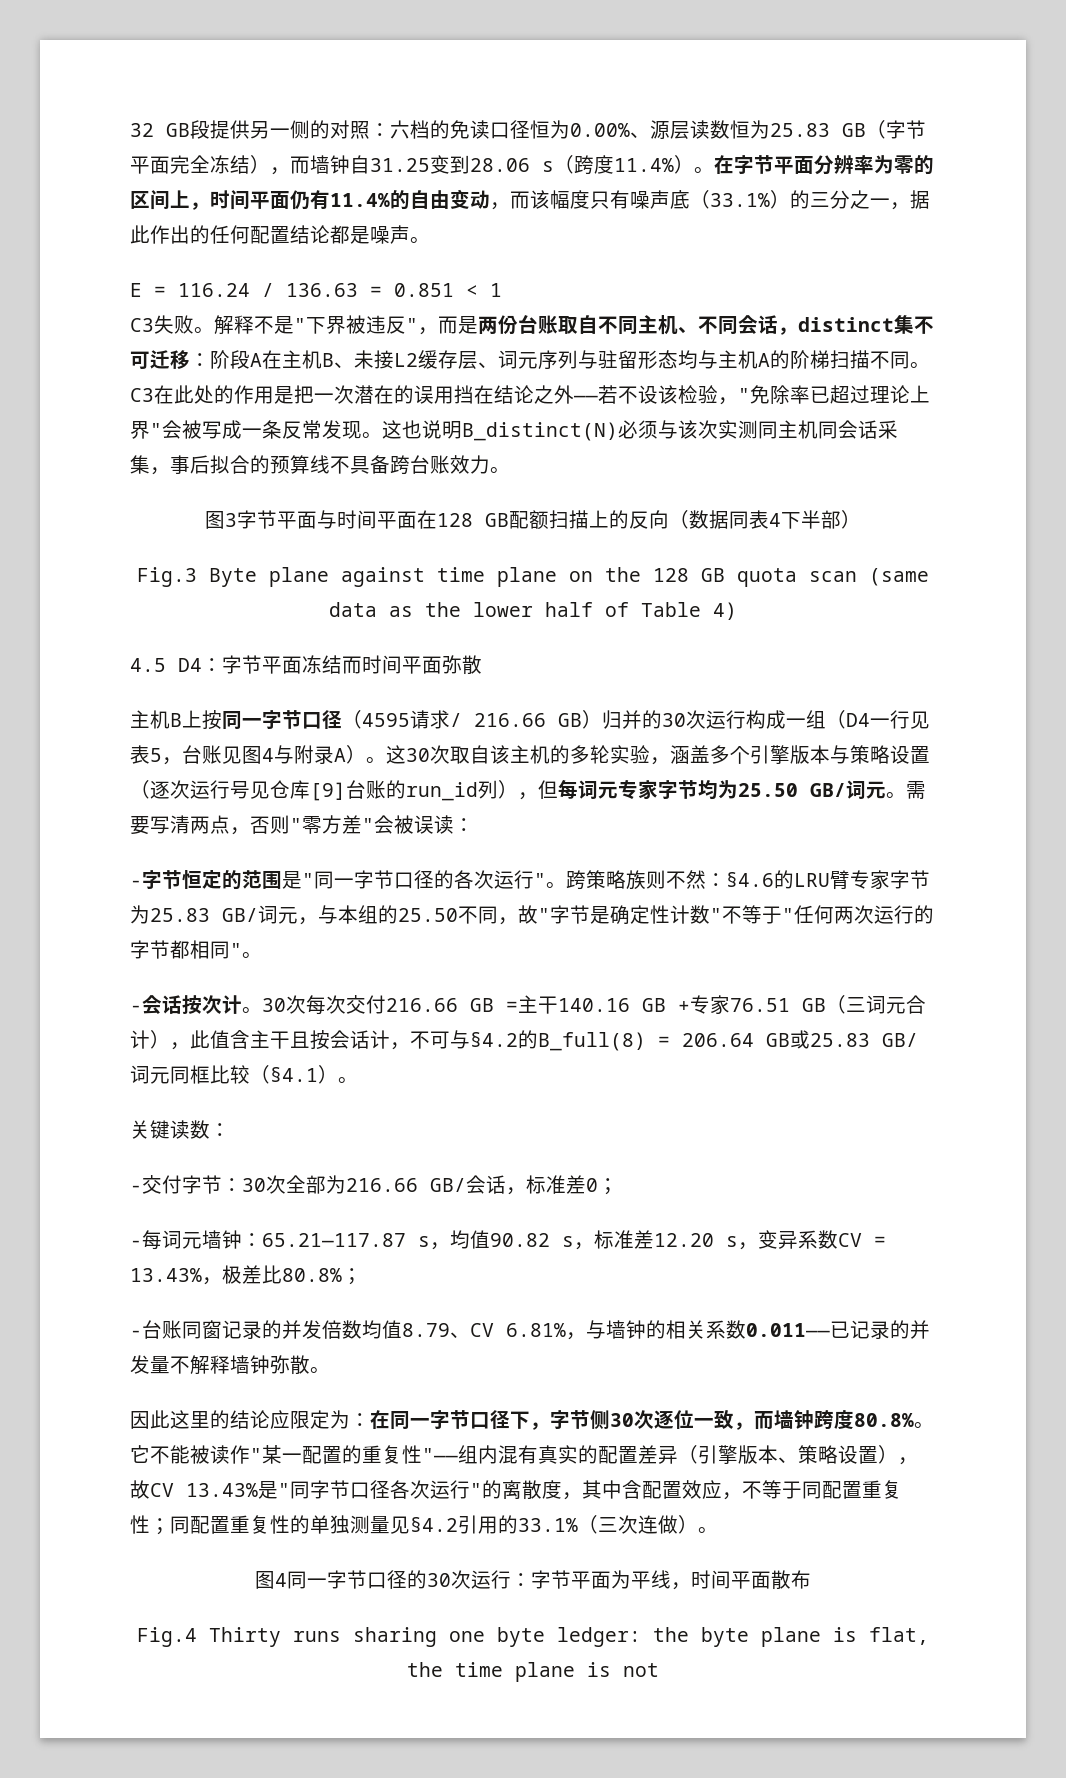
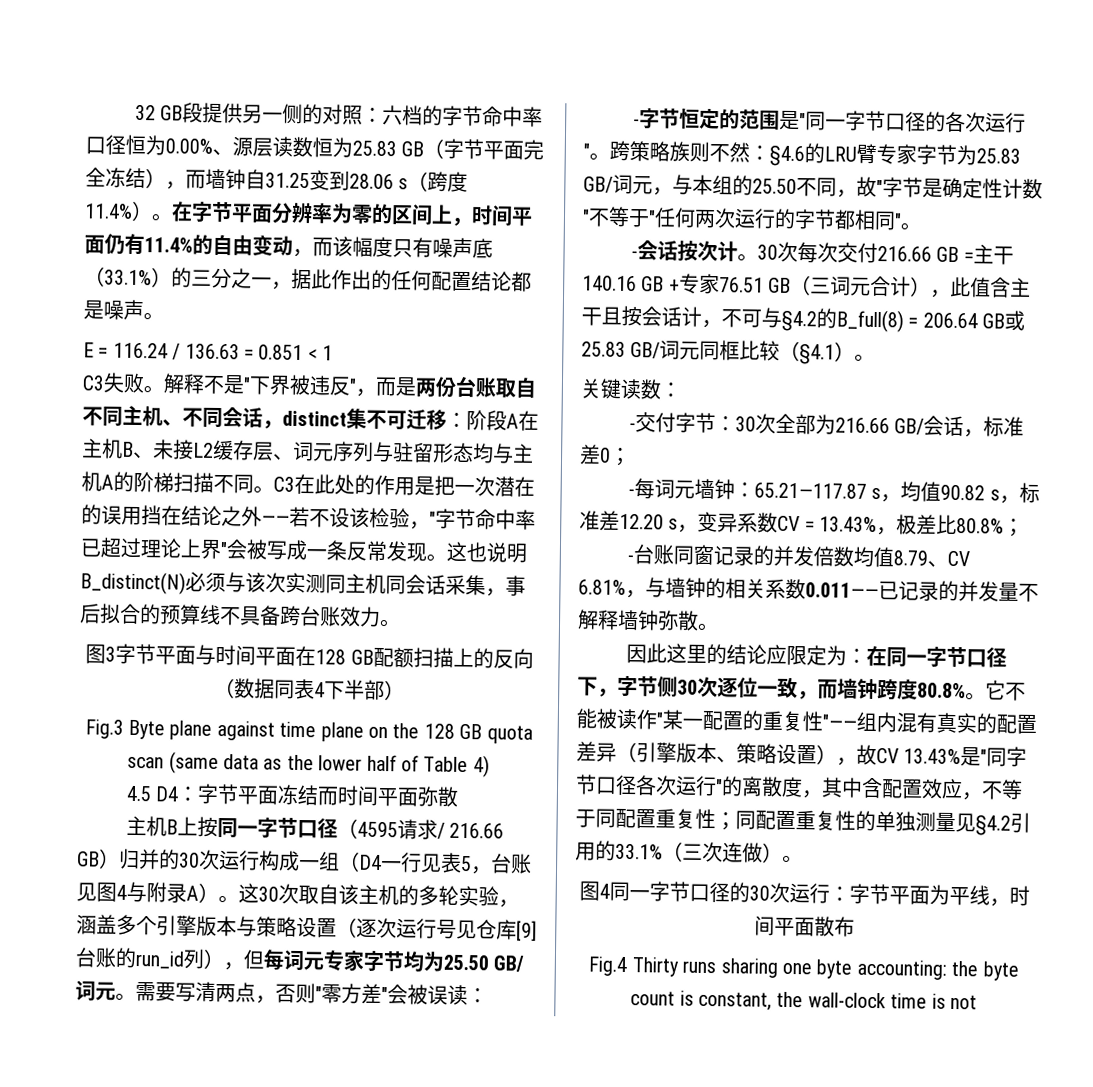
- 32 GB段提供另一侧的对照：六档的免读口径恒为0.00%、源层读数恒为25.83 GB（字节平面完全冻结），而墙钟自31.25变到28.06 s（跨度11.4%）。
+ 32 GB段提供另一侧的对照：六档的字节命中率口径恒为0.00%、源层读数恒为25.83 GB（字节平面完全冻结），而墙钟自31.25变到28.06 s（跨度11.4%）。
- C3在此处的作用是把一次潜在的误用挡在结论之外——若不设该检验，"免除率已超过理论上界"会被写成一条反常发现。
+ C3在此处的作用是把一次潜在的误用挡在结论之外——若不设该检验，"字节命中率已超过理论上界"会被写成一条反常发现。
- Fig.4 Thirty runs sharing one byte ledger: the byte plane is flat, the time plane is not
+ Fig.4 Thirty runs sharing one byte accounting: the byte count is constant, the wall-clock time is not

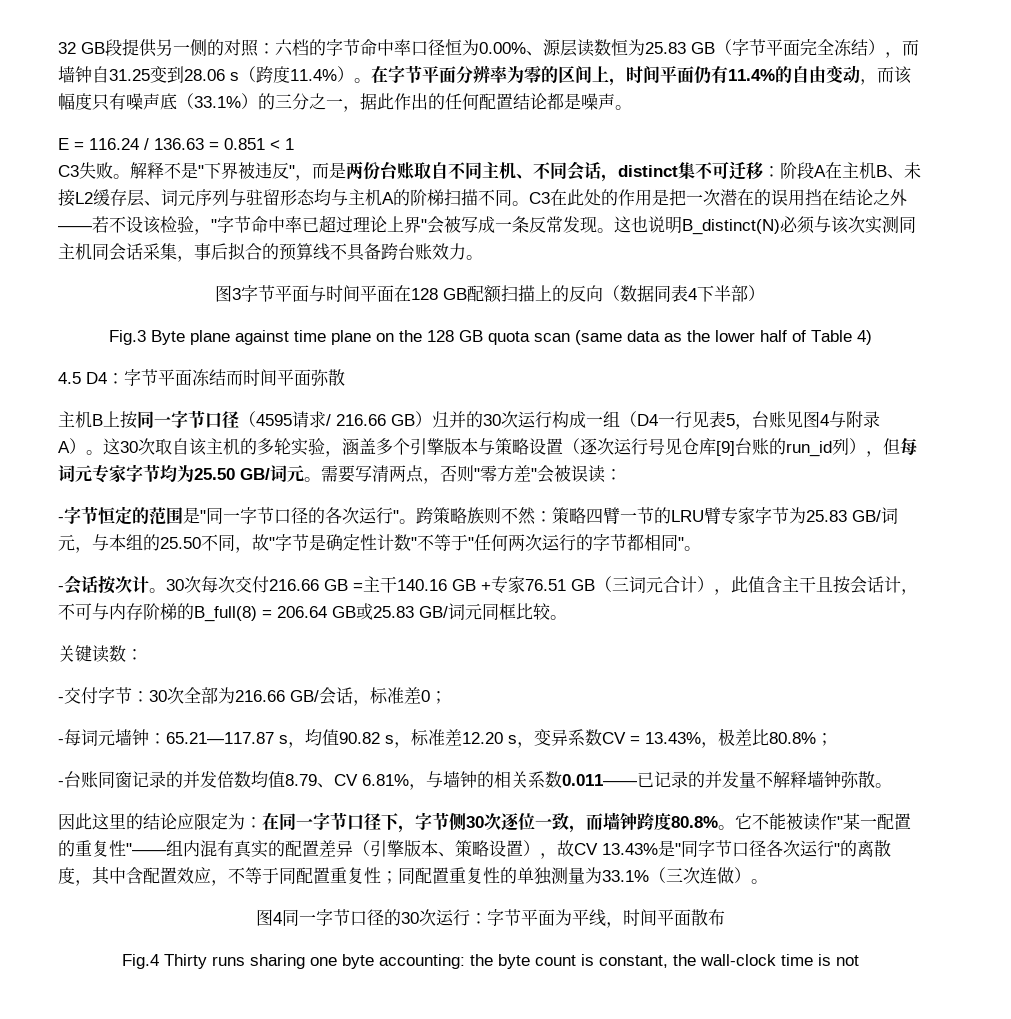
- 跨策略族则不然：§4.6的LRU臂专家字节为25.83 GB/词元，与本组的25.50不同，故"字节是确定性计数"不等于"任何两次运行的字节都相同"。
+ 跨策略族则不然：策略四臂一节的LRU臂专家字节为25.83 GB/词元，与本组的25.50不同，故"字节是确定性计数"不等于"任何两次运行的字节都相同"。
- 30次每次交付216.66 GB =主干140.16 GB +专家76.51 GB（三词元合计），此值含主干且按会话计，不可与§4.2的B_full(8) = 206.64 GB或25.83 GB/词元同框比较（§4.1）。
+ 30次每次交付216.66 GB =主干140.16 GB +专家76.51 GB（三词元合计），此值含主干且按会话计，不可与内存阶梯的B_full(8) = 206.64 GB或25.83 GB/词元同框比较。
- 它不能被读作"某一配置的重复性"——组内混有真实的配置差异（引擎版本、策略设置），故CV 13.43%是"同字节口径各次运行"的离散度，其中含配置效应，不等于同配置重复性；同配置重复性的单独测量见§4.2引用的33.1%（三次连做）。
+ 它不能被读作"某一配置的重复性"——组内混有真实的配置差异（引擎版本、策略设置），故CV 13.43%是"同字节口径各次运行"的离散度，其中含配置效应，不等于同配置重复性；同配置重复性的单独测量为33.1%（三次连做）。

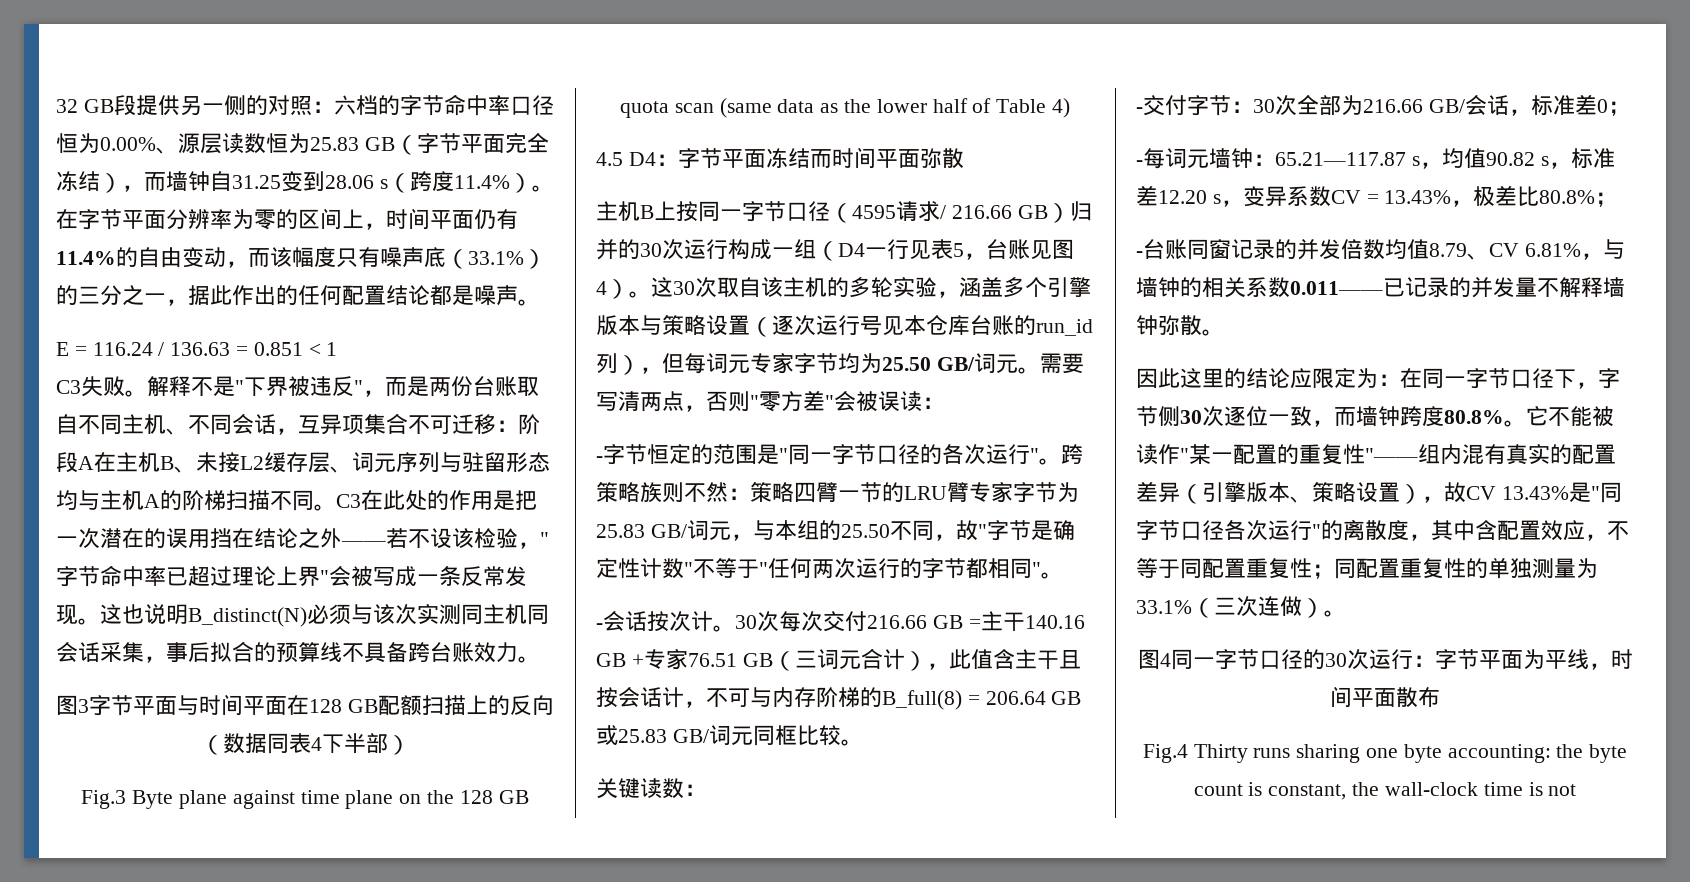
- 解释不是"下界被违反"，而是两份台账取自不同主机、不同会话，distinct集不可迁移：阶段A在主机B、未接L2缓存层、词元序列与驻留形态均与主机A的阶梯扫描不同。
+ 解释不是"下界被违反"，而是两份台账取自不同主机、不同会话，互异项集合不可迁移：阶段A在主机B、未接L2缓存层、词元序列与驻留形态均与主机A的阶梯扫描不同。
- 主机B上按同一字节口径（4595请求/ 216.66 GB）归并的30次运行构成一组（D4一行见表5，台账见图4与附录A）。
+ 主机B上按同一字节口径（4595请求/ 216.66 GB）归并的30次运行构成一组（D4一行见表5，台账见图4）。
- 这30次取自该主机的多轮实验，涵盖多个引擎版本与策略设置（逐次运行号见仓库[9]台账的run_id列），但每词元专家字节均为25.50 GB/词元。
+ 这30次取自该主机的多轮实验，涵盖多个引擎版本与策略设置（逐次运行号见本仓库台账的run_id列），但每词元专家字节均为25.50 GB/词元。

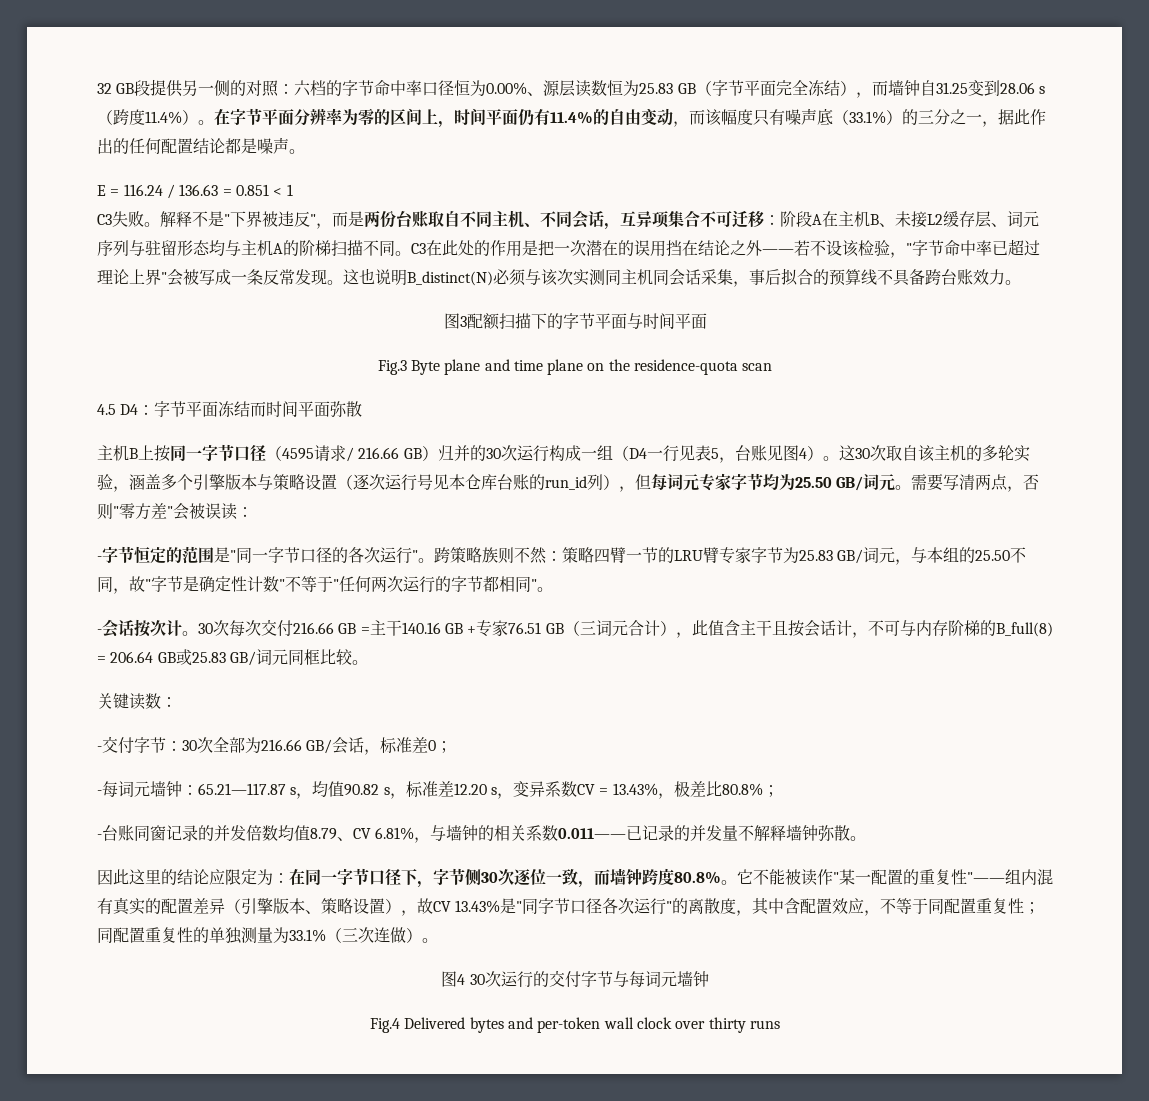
- 图3字节平面与时间平面在128 GB配额扫描上的反向（数据同表4下半部）
+ 图3配额扫描下的字节平面与时间平面
- Fig.3 Byte plane against time plane on the 128 GB quota scan (same data as the lower half of Table 4)
+ Fig.3 Byte plane and time plane on the residence-quota scan
- 图4同一字节口径的30次运行：字节平面为平线，时间平面散布
- Fig.4 Thirty runs sharing one byte accounting: the byte count is constant, the wall-clock time is not
+ 图4 30次运行的交付字节与每词元墙钟
+ Fig.4 Delivered bytes and per-token wall clock over thirty runs

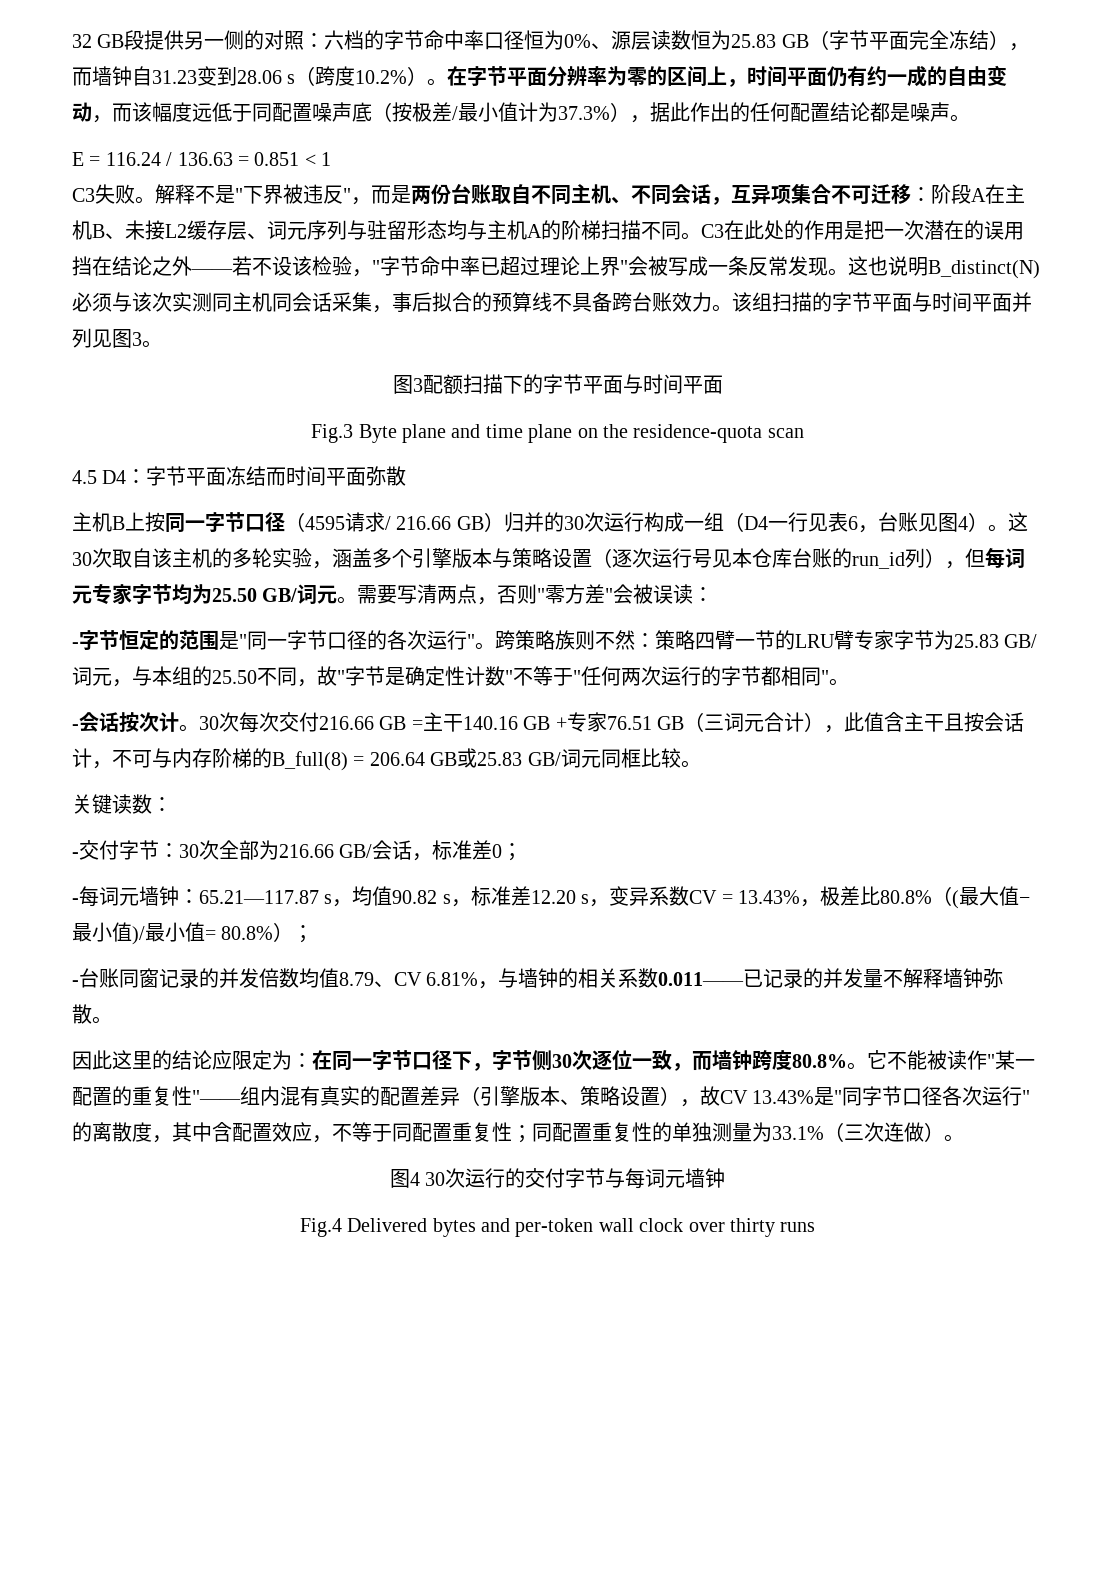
- 32 GB段提供另一侧的对照：六档的字节命中率口径恒为0.00%、源层读数恒为25.83 GB（字节平面完全冻结），而墙钟自31.25变到28.06 s（跨度11.4%）。
+ 32 GB段提供另一侧的对照：六档的字节命中率口径恒为0%、源层读数恒为25.83 GB（字节平面完全冻结），而墙钟自31.23变到28.06 s（跨度10.2%）。
- 在字节平面分辨率为零的区间上，时间平面仍有11.4%的自由变动，而该幅度只有噪声底（33.1%）的三分之一，据此作出的任何配置结论都是噪声。
+ 在字节平面分辨率为零的区间上，时间平面仍有约一成的自由变动，而该幅度远低于同配置噪声底（按极差/最小值计为37.3%），据此作出的任何配置结论都是噪声。
+ 该组扫描的字节平面与时间平面并列见图3。
- 主机B上按同一字节口径（4595请求/ 216.66 GB）归并的30次运行构成一组（D4一行见表5，台账见图4）。
+ 主机B上按同一字节口径（4595请求/ 216.66 GB）归并的30次运行构成一组（D4一行见表6，台账见图4）。
- -每词元墙钟：65.21—117.87 s，均值90.82 s，标准差12.20 s，变异系数CV = 13.43%，极差比80.8%；
+ -每词元墙钟：65.21—117.87 s，均值90.82 s，标准差12.20 s，变异系数CV = 13.43%，极差比80.8%（(最大值−最小值)/最小值= 80.8%）；

